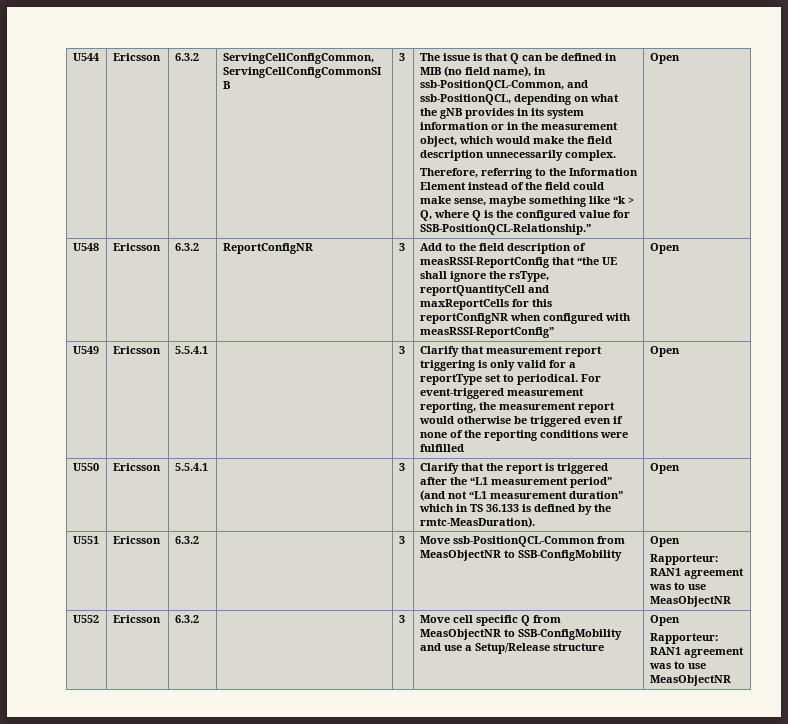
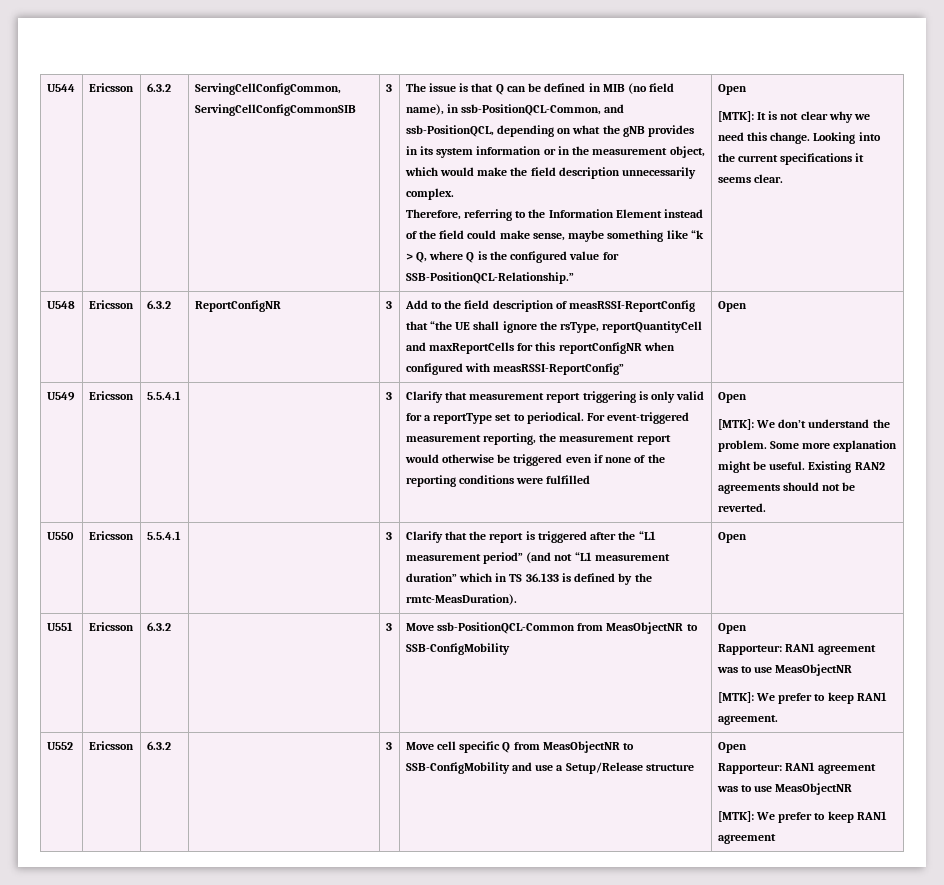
+ [MTK]: It is not clear why we need this change. Looking into the current specifications it seems clear.
+ [MTK]: We don’t understand the problem. Some more explanation might be useful. Existing RAN2 agreements should not be reverted.
  U551 | Ericsson | 6.3.2 | | 3 | Move ssb-PositionQCL-Common from MeasObjectNR to SSB-ConfigMobility | Open
  Rapporteur: RAN1 agreement was to use MeasObjectNR
+ [MTK]: We prefer to keep RAN1 agreement.
  U552 | Ericsson | 6.3.2 | | 3 | Move cell specific Q from MeasObjectNR to SSB-ConfigMobility and use a Setup/Release structure | Open
  Rapporteur: RAN1 agreement was to use MeasObjectNR
+ [MTK]: We prefer to keep RAN1 agreement

